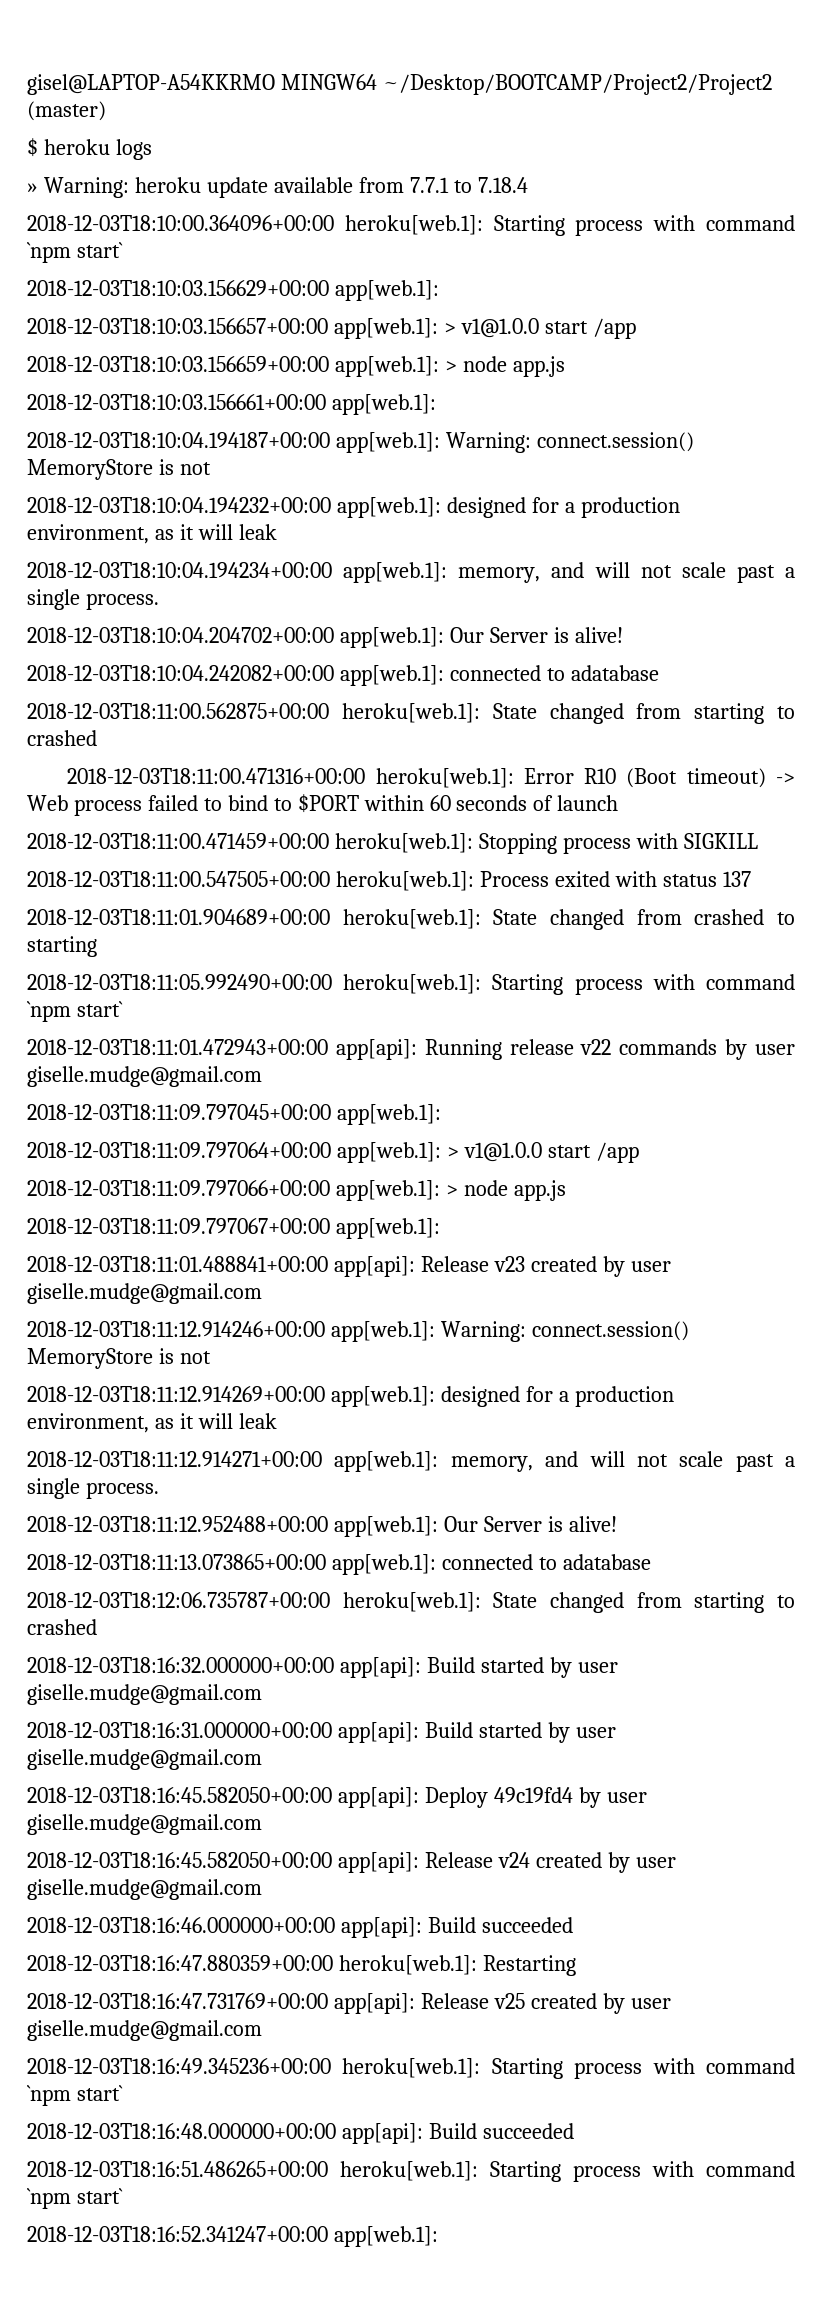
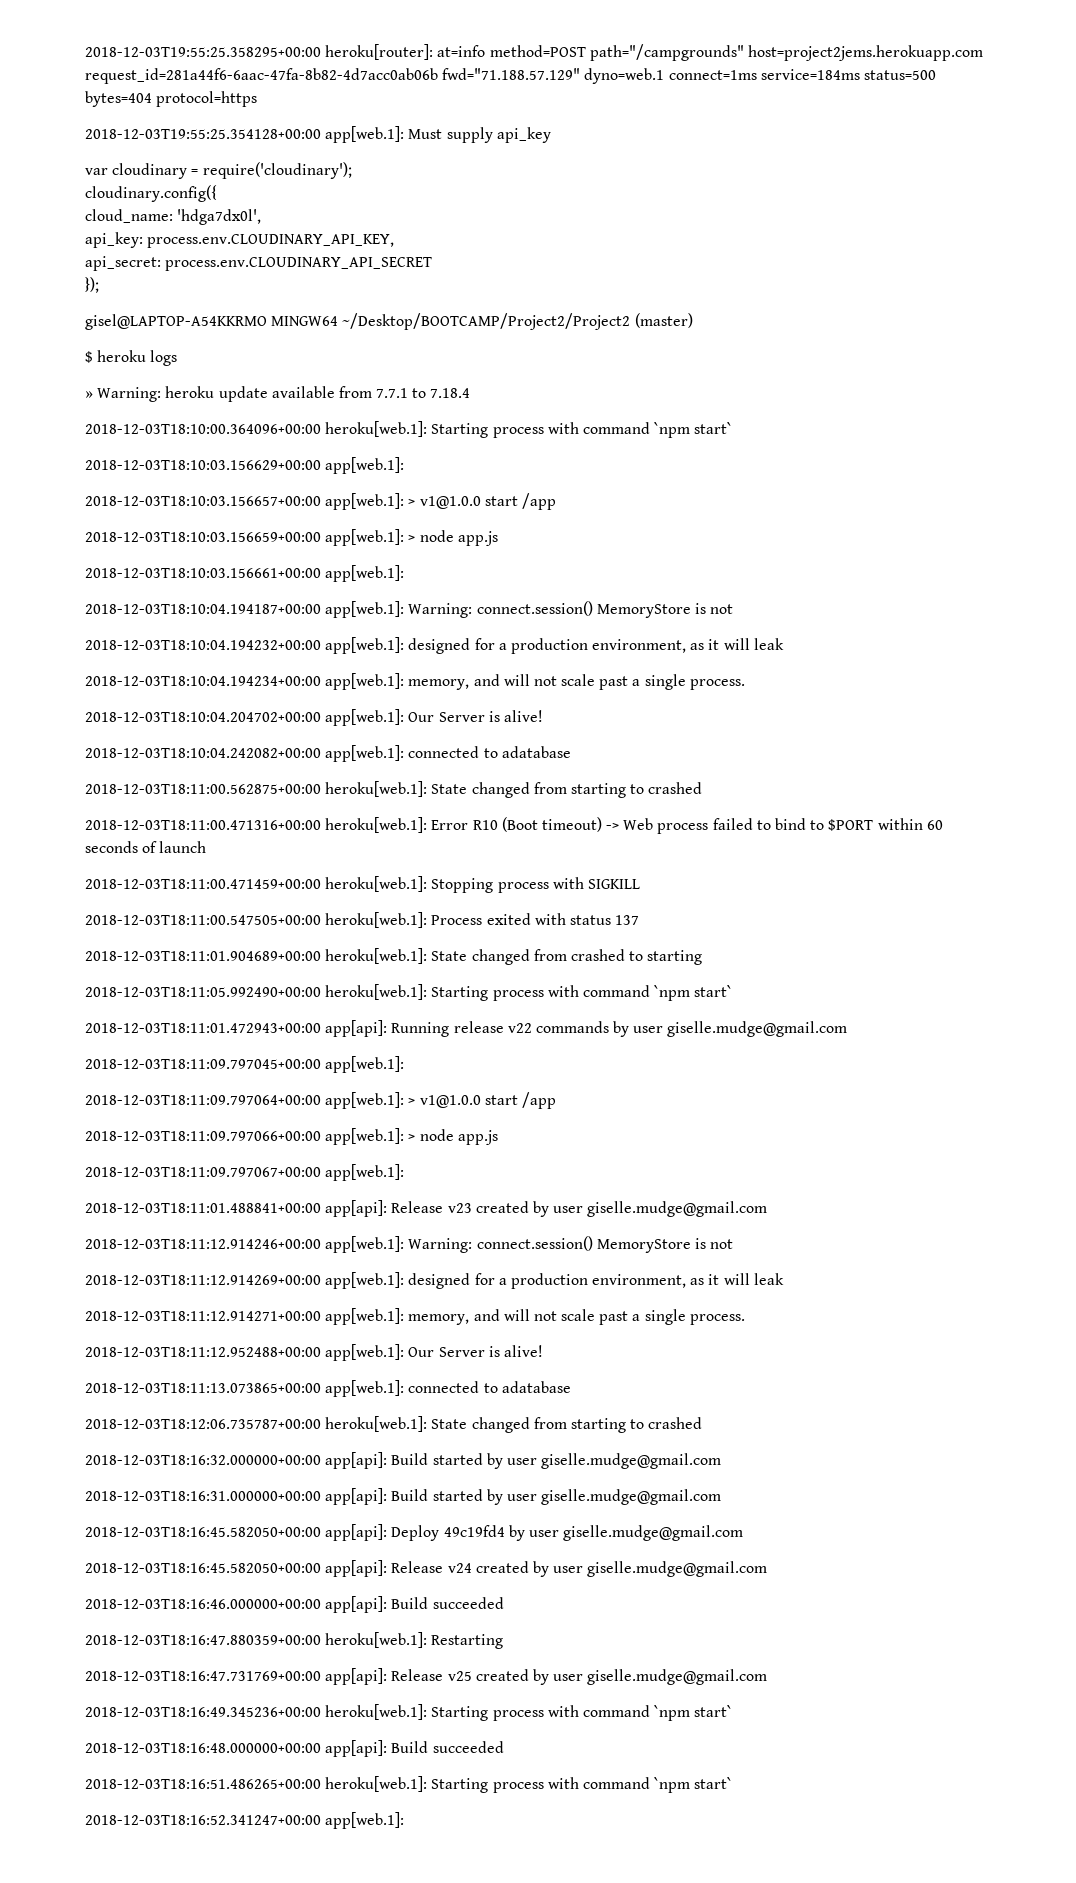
+ 2018-12-03T19:55:25.358295+00:00 heroku[router]: at=info method=POST path="/campgrounds" host=project2jems.herokuapp.com request_id=281a44f6-6aac-47fa-8b82-4d7acc0ab06b fwd="71.188.57.129" dyno=web.1 connect=1ms service=184ms status=500 bytes=404 protocol=https
+ 2018-12-03T19:55:25.354128+00:00 app[web.1]: Must supply api_key
+ var cloudinary = require('cloudinary');
+ cloudinary.config({
+ cloud_name: 'hdga7dx0l',
+ api_key: process.env.CLOUDINARY_API_KEY,
+ api_secret: process.env.CLOUDINARY_API_SECRET
+ });

